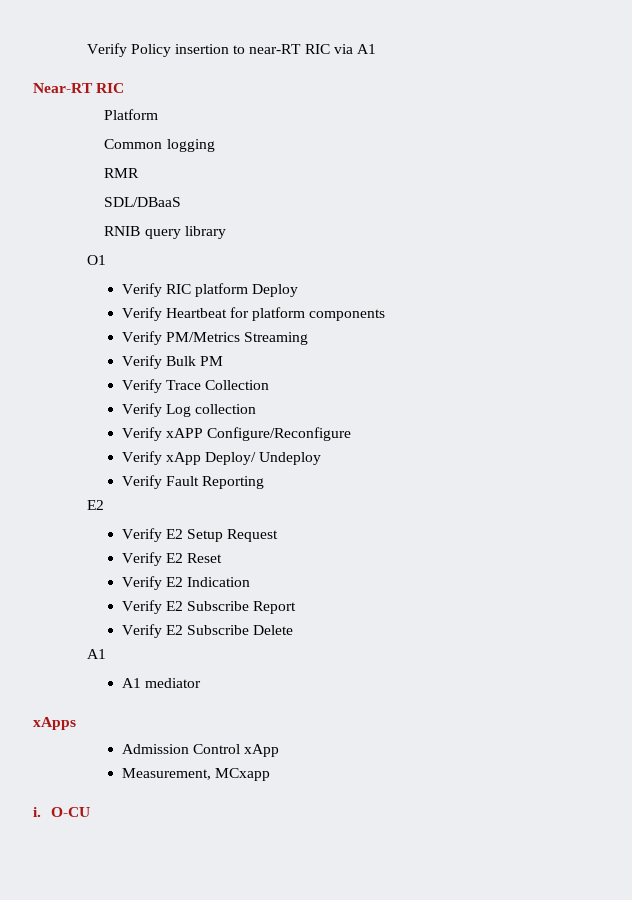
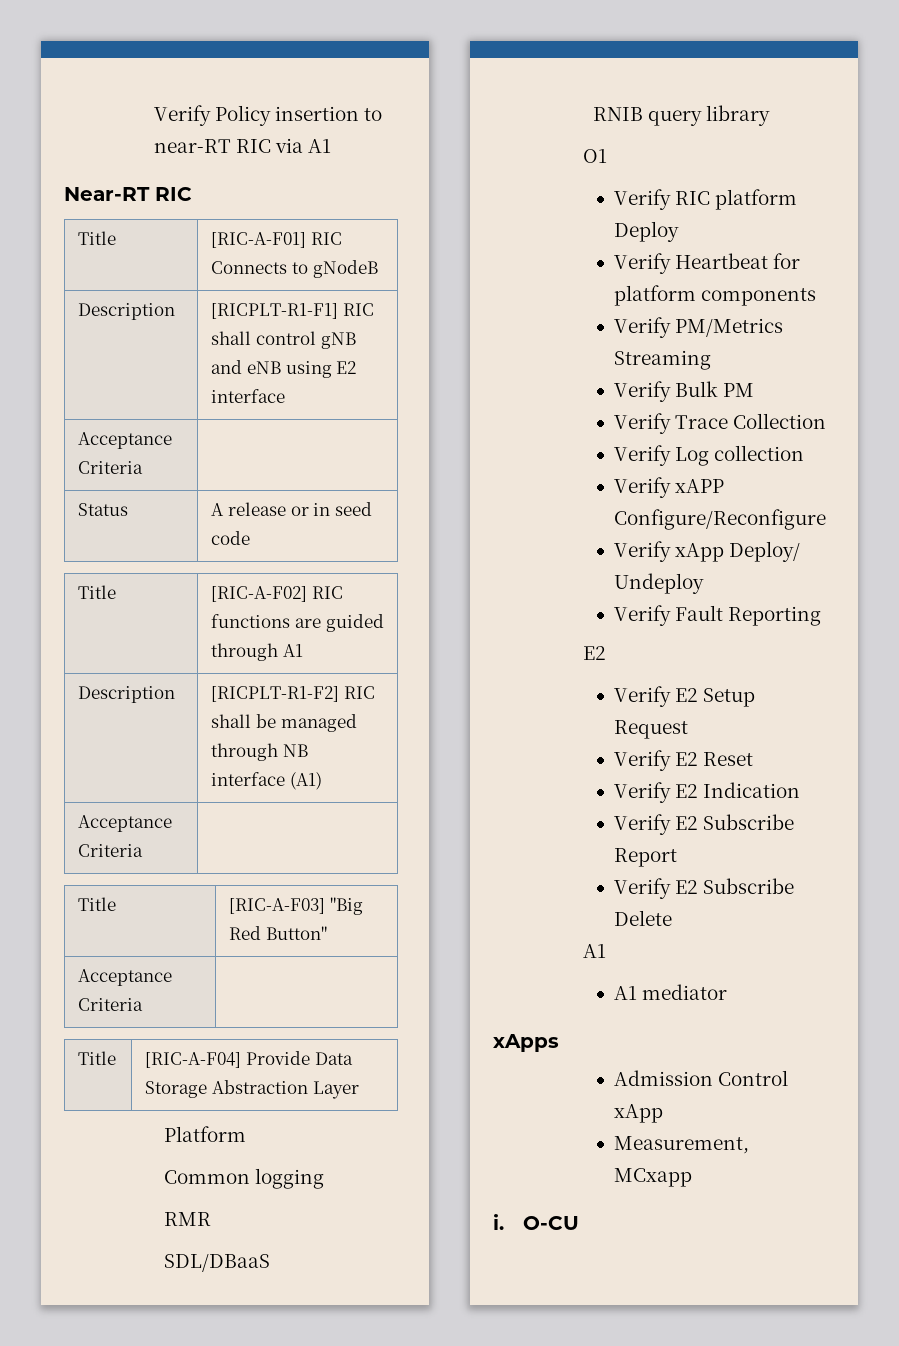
+ Title | [RIC-A-F01] RIC Connects to gNodeB
+ Description | [RICPLT-R1-F1] RIC shall control gNB and eNB using E2 interface
+ Acceptance Criteria |
+ Status | A release or in seed code
+ Title | [RIC-A-F02] RIC functions are guided through A1
+ Description | [RICPLT-R1-F2] RIC shall be managed through NB interface (A1)
+ Acceptance Criteria |
+ Title | [RIC-A-F03] "Big Red Button"
+ Acceptance Criteria |
+ Title | [RIC-A-F04] Provide Data Storage Abstraction Layer

